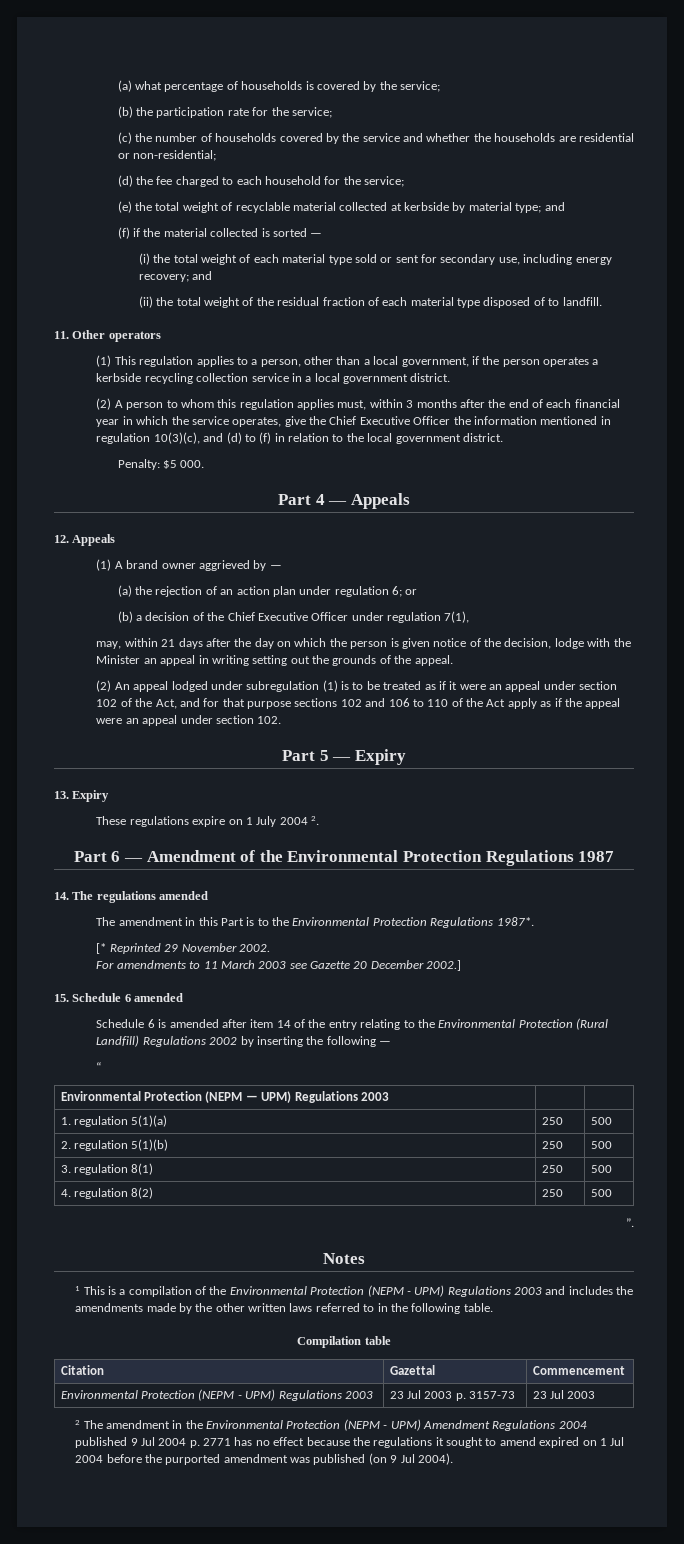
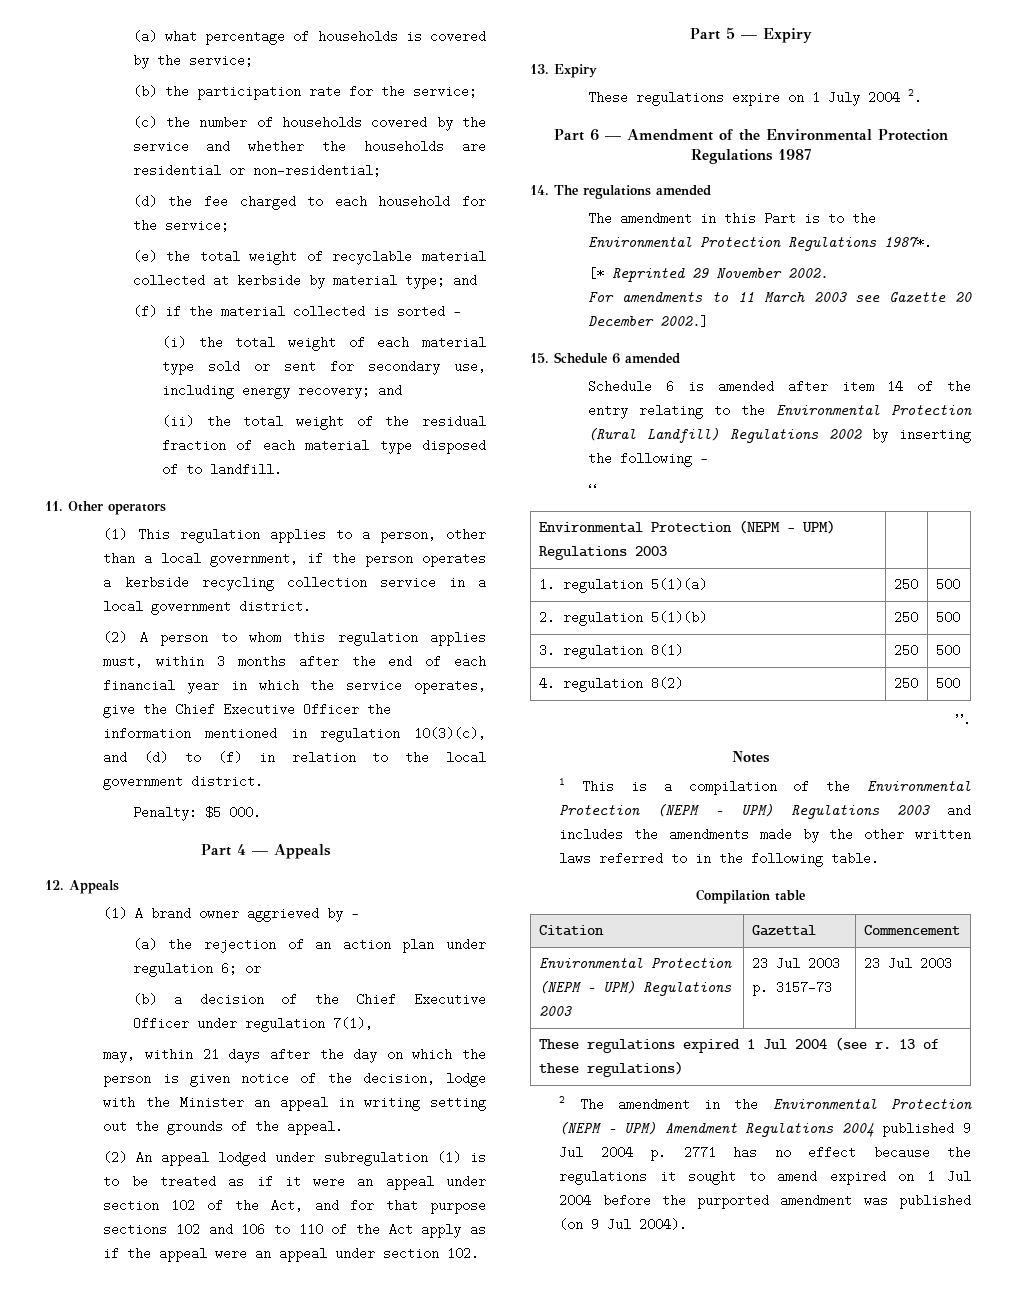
+ These regulations expired 1 Jul 2004 (see r. 13 of these regulations)

